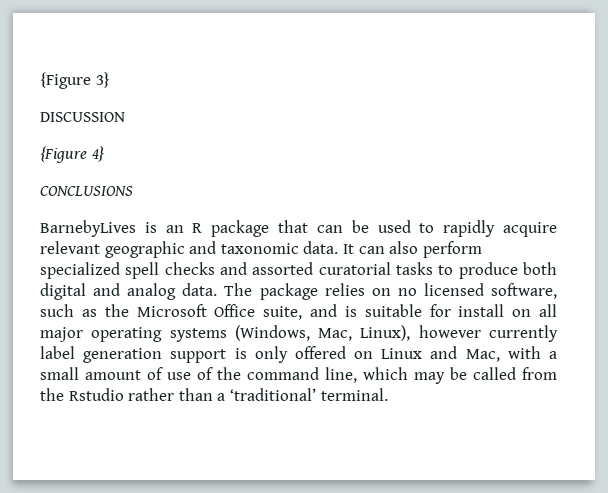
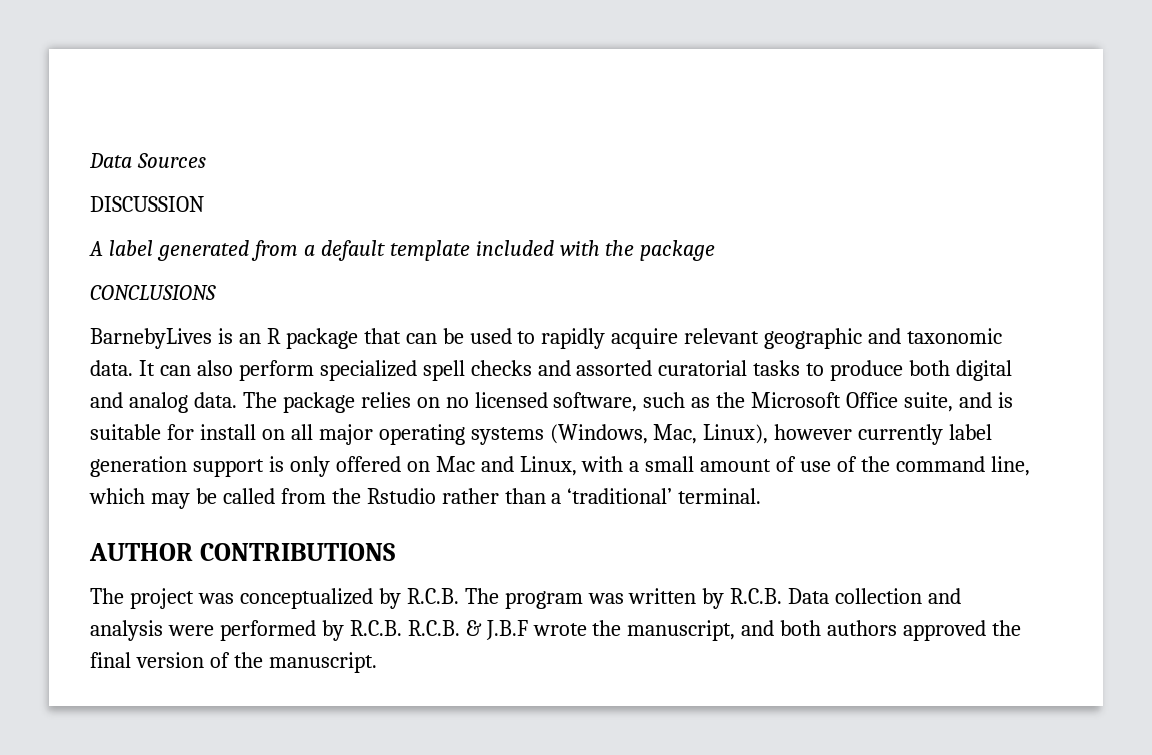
- {Figure 3}
+ Data Sources
- {Figure 4}
+ A label generated from a default template included with the package
- The package relies on no licensed software, such as the Microsoft Office suite, and is suitable for install on all major operating systems (Windows, Mac, Linux), however currently label generation support is only offered on Linux and Mac, with a small amount of use of the command line, which may be called from the Rstudio rather than a ‘traditional’ terminal.
+ The package relies on no licensed software, such as the Microsoft Office suite, and is suitable for install on all major operating systems (Windows, Mac, Linux), however currently label generation support is only offered on Mac and Linux, with a small amount of use of the command line, which may be called from the Rstudio rather than a ‘traditional’ terminal.
+ AUTHOR CONTRIBUTIONS
+ The project was conceptualized by R.C.B. The program was written by R.C.B. Data collection and analysis were performed by R.C.B. R.C.B. & J.B.F wrote the manuscript, and both authors approved the final version of the manuscript.

